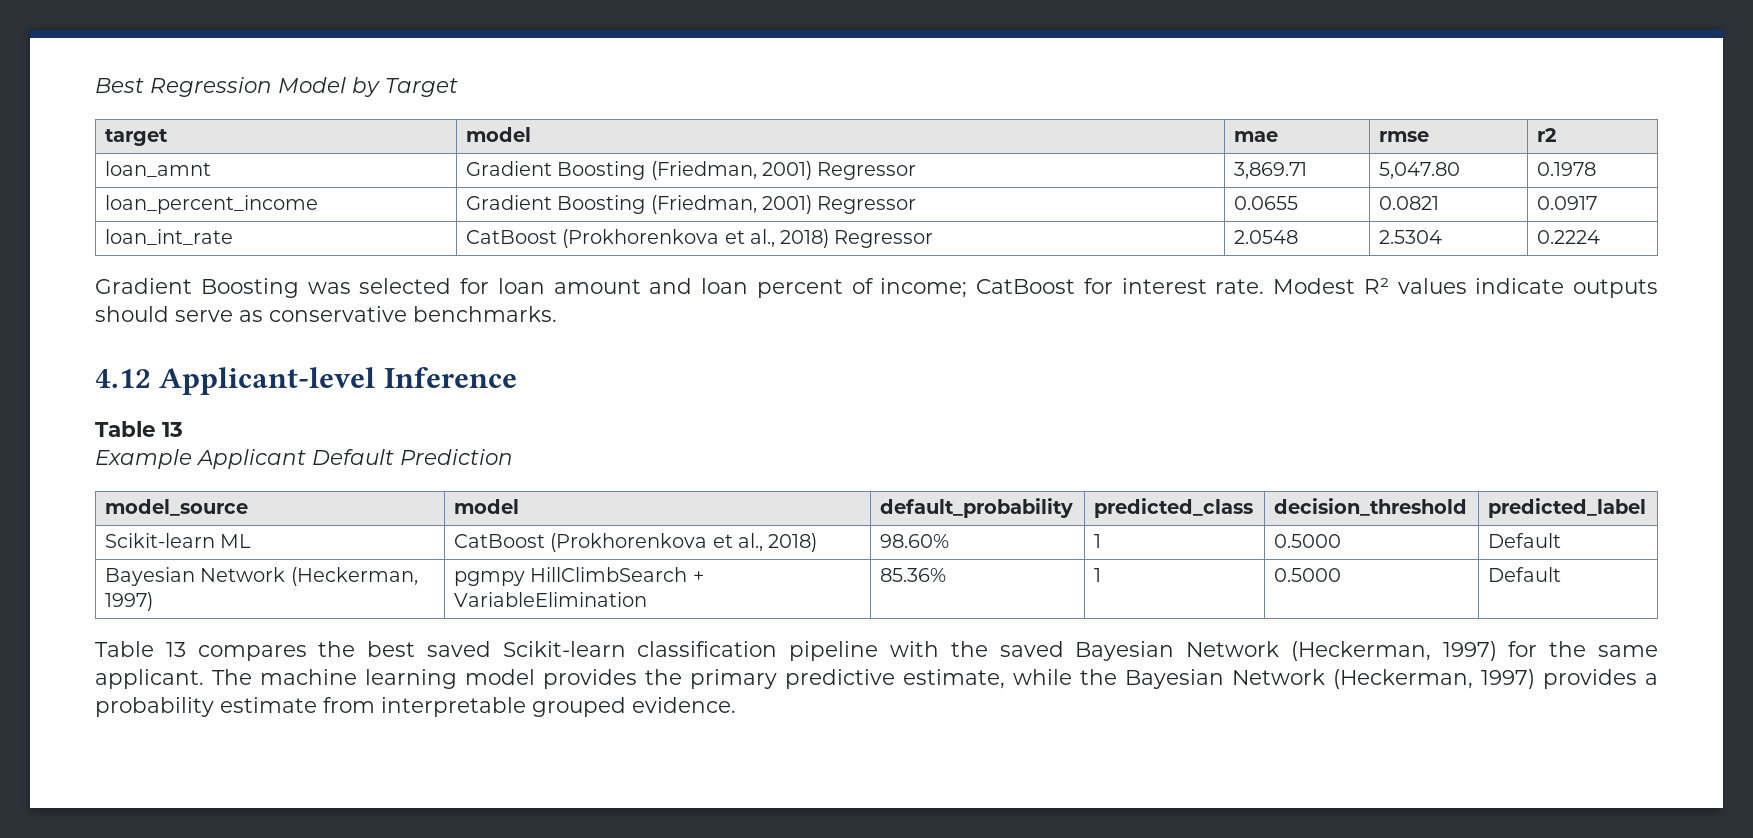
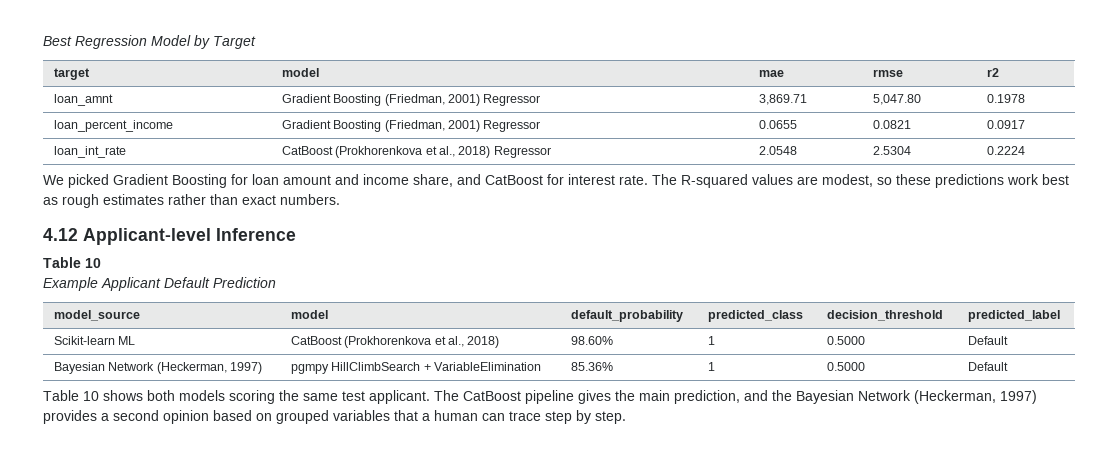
- Gradient Boosting was selected for loan amount and loan percent of income; CatBoost for interest rate. Modest R² values indicate outputs should serve as conservative benchmarks.
+ We picked Gradient Boosting for loan amount and income share, and CatBoost for interest rate. The R-squared values are modest, so these predictions work best as rough estimates rather than exact numbers.
  4.12 Applicant-level Inference
- Table 13
+ Table 10
- Table 13 compares the best saved Scikit-learn classification pipeline with the saved Bayesian Network (Heckerman, 1997) for the same applicant.
+ Table 10 shows both models scoring the same test applicant.
- The machine learning model provides the primary predictive estimate, while the Bayesian Network (Heckerman, 1997) provides a probability estimate from interpretable grouped evidence.
+ The CatBoost pipeline gives the main prediction, and the Bayesian Network (Heckerman, 1997) provides a second opinion based on grouped variables that a human can trace step by step.

